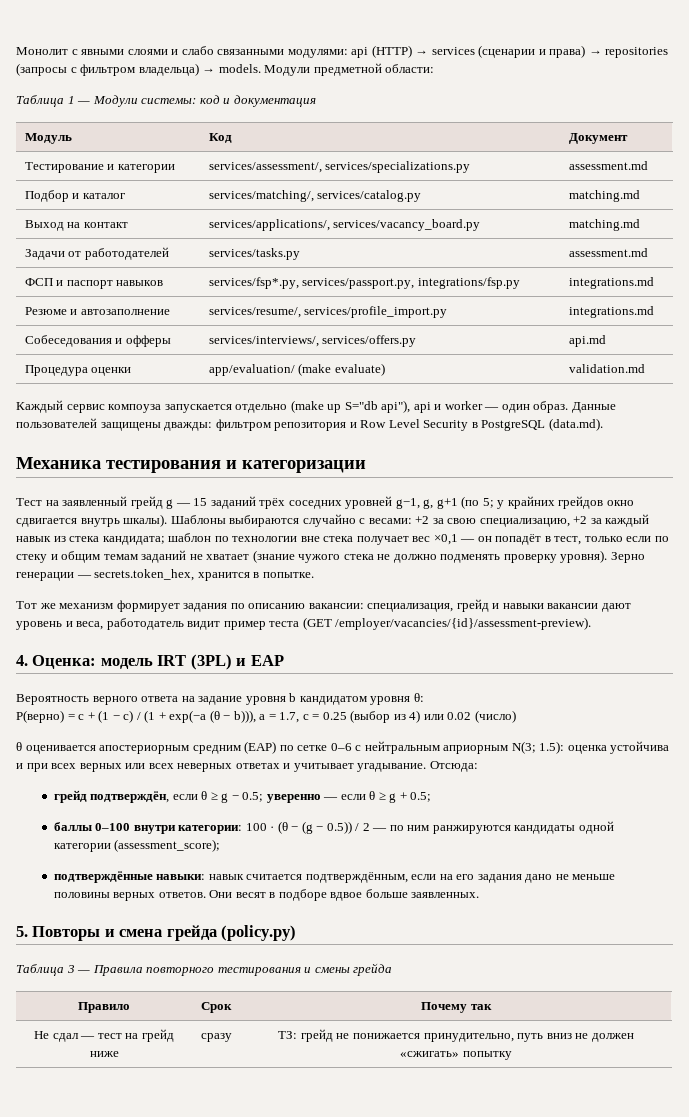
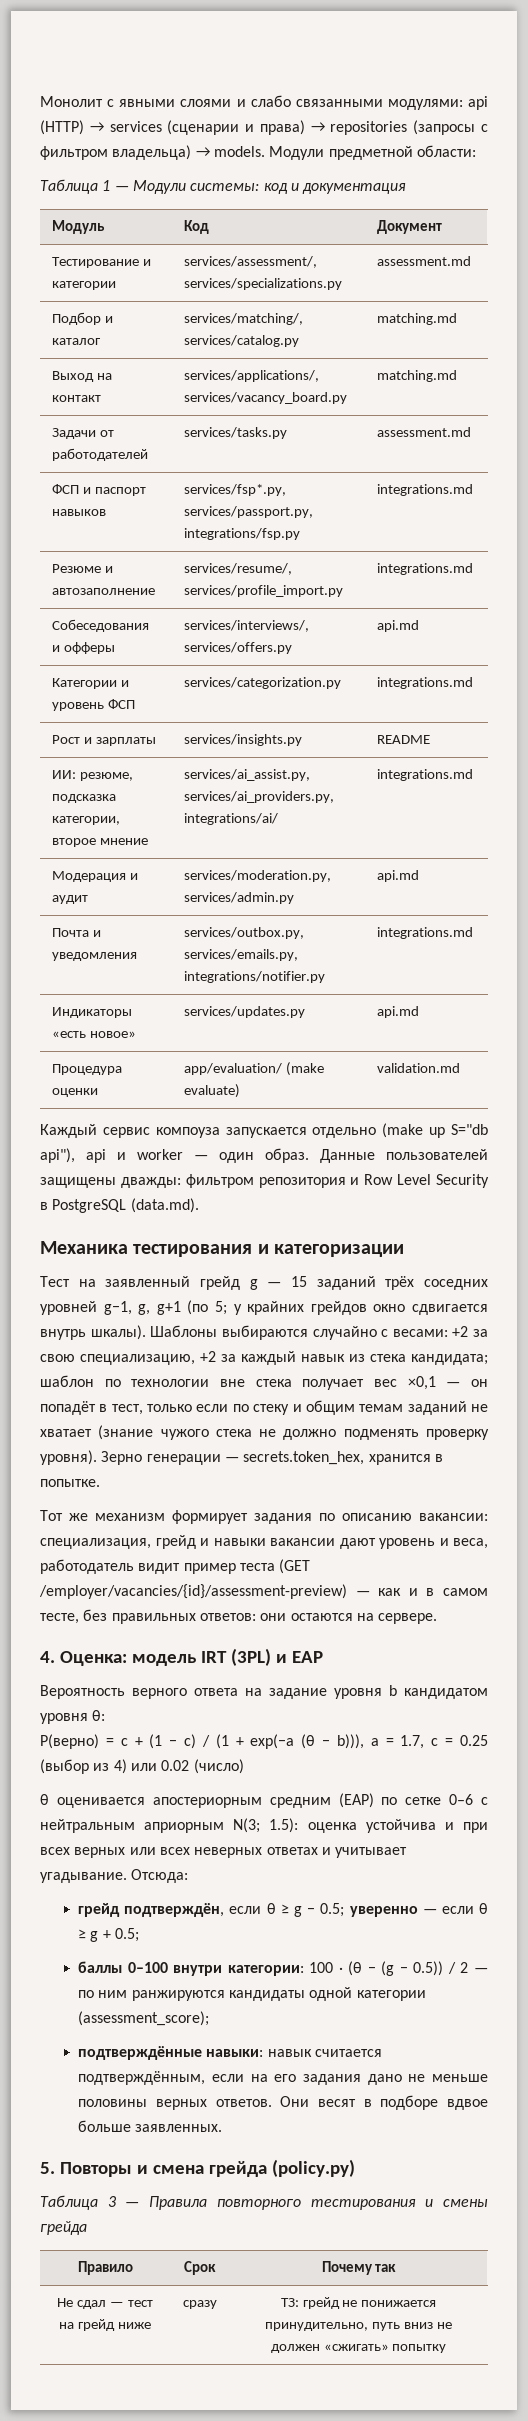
+ Категории и уровень ФСП | services/categorization.py | integrations.md
+ Рост и зарплаты | services/insights.py | README
+ ИИ: резюме, подсказка категории, второе мнение | services/ai_assist.py, services/ai_providers.py, integrations/ai/ | integrations.md
+ Модерация и аудит | services/moderation.py, services/admin.py | api.md
+ Почта и уведомления | services/outbox.py, services/emails.py, integrations/notifier.py | integrations.md
+ Индикаторы «есть новое» | services/updates.py | api.md
- Тот же механизм формирует задания по описанию вакансии: специализация, грейд и навыки вакансии дают уровень и веса, работодатель видит пример теста (GET /employer/vacancies/{id}/assessment-preview).
+ Тот же механизм формирует задания по описанию вакансии: специализация, грейд и навыки вакансии дают уровень и веса, работодатель видит пример теста (GET /employer/vacancies/{id}/assessment-preview) — как и в самом тесте, без правильных ответов: они остаются на сервере.

